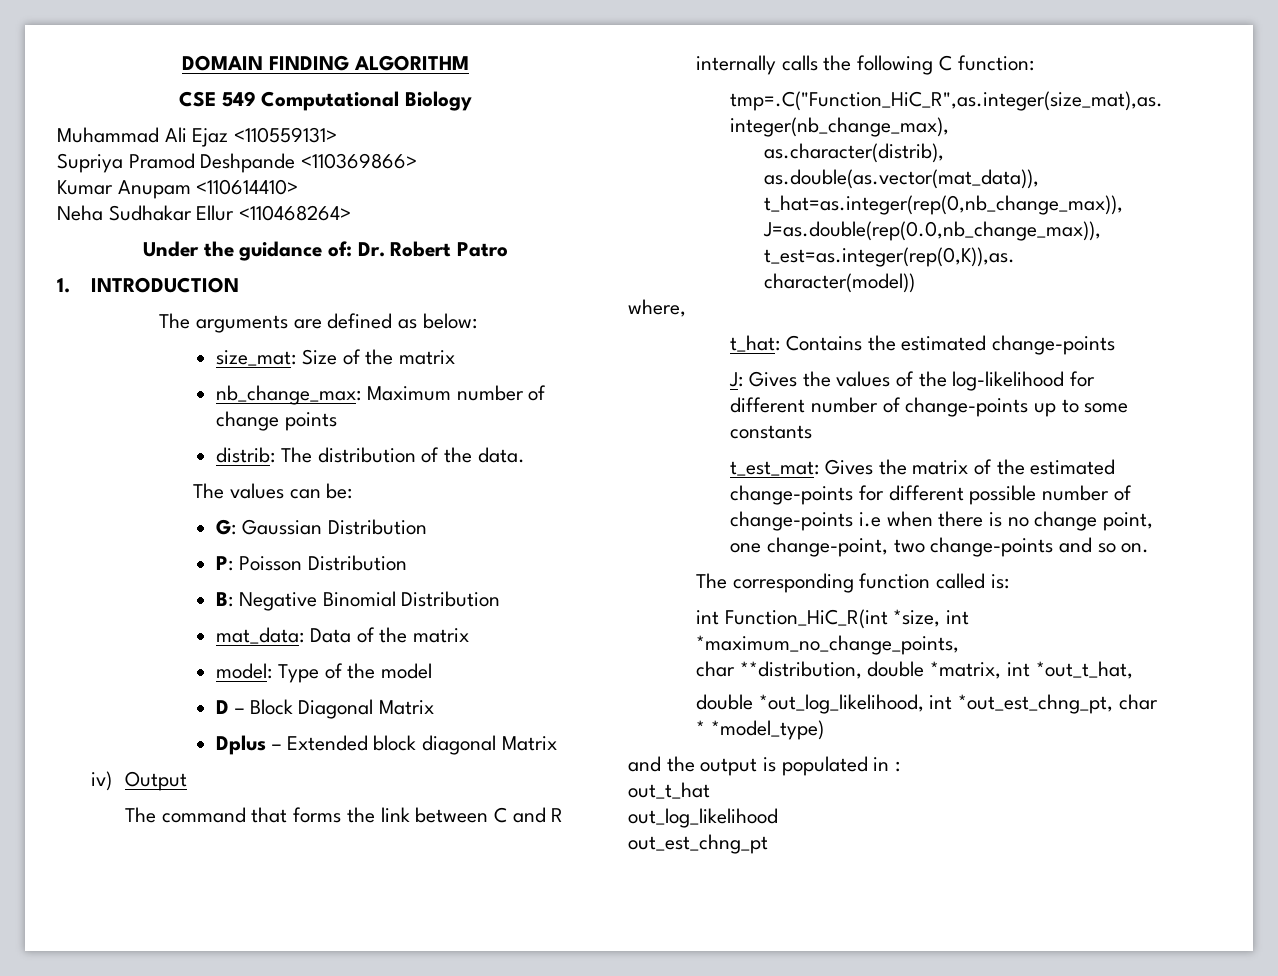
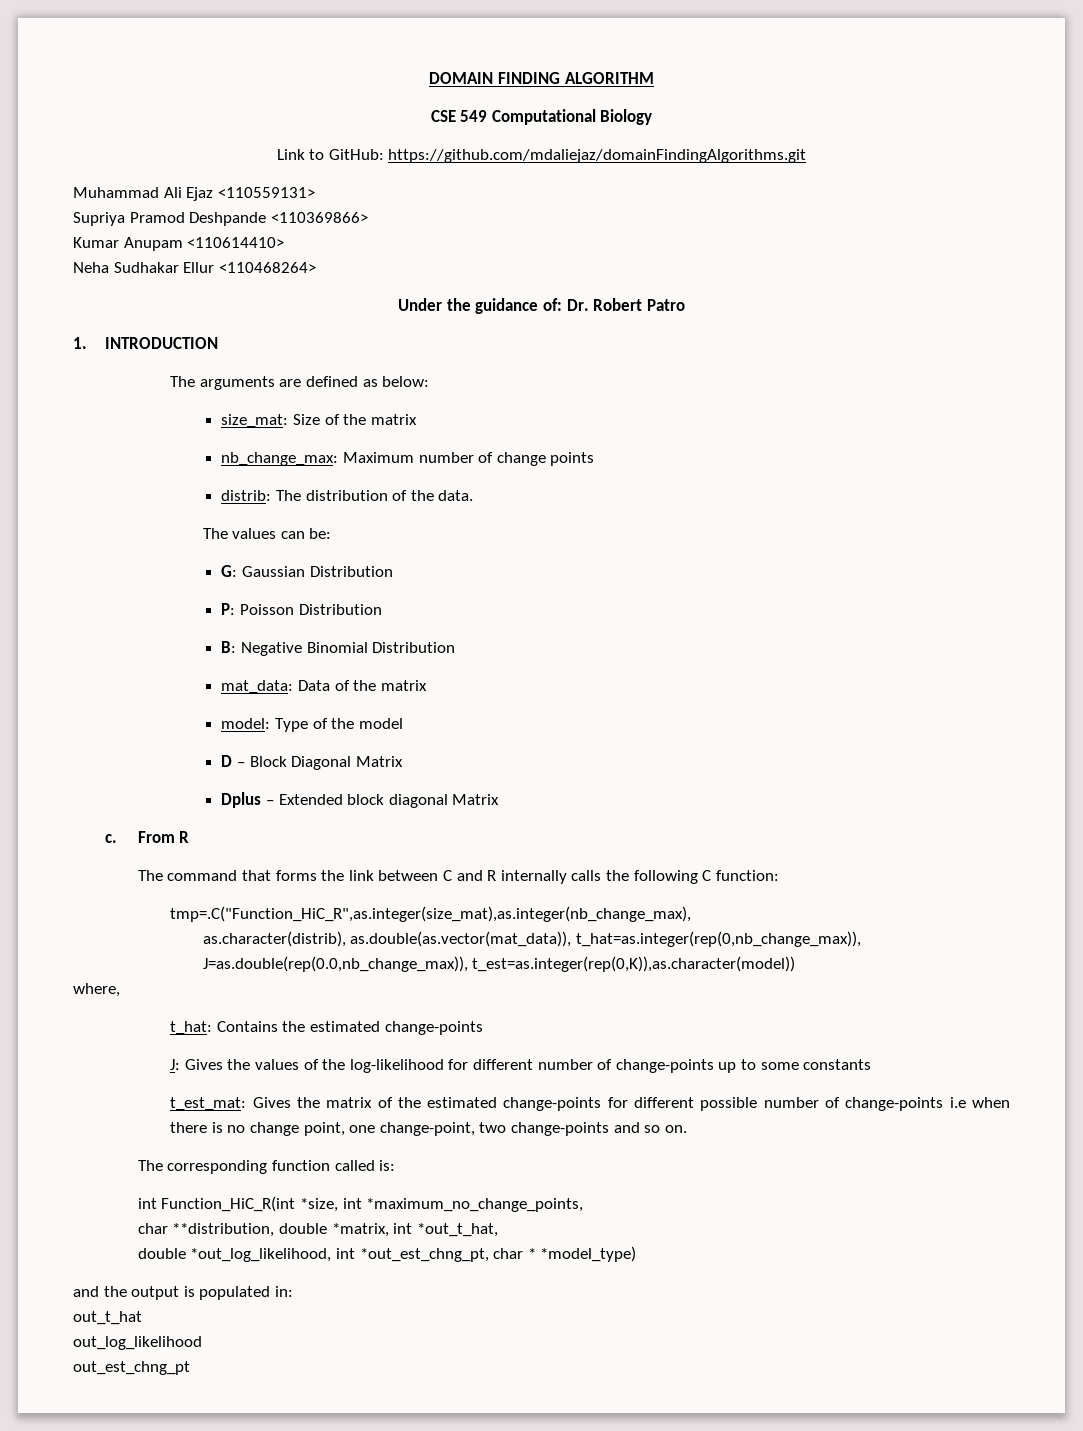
+ Link to GitHub: https://github.com/mdaliejaz/domainFindingAlgorithms.git
- iv) Output
+ c. From R
- and the output is populated in :
+ and the output is populated in:

